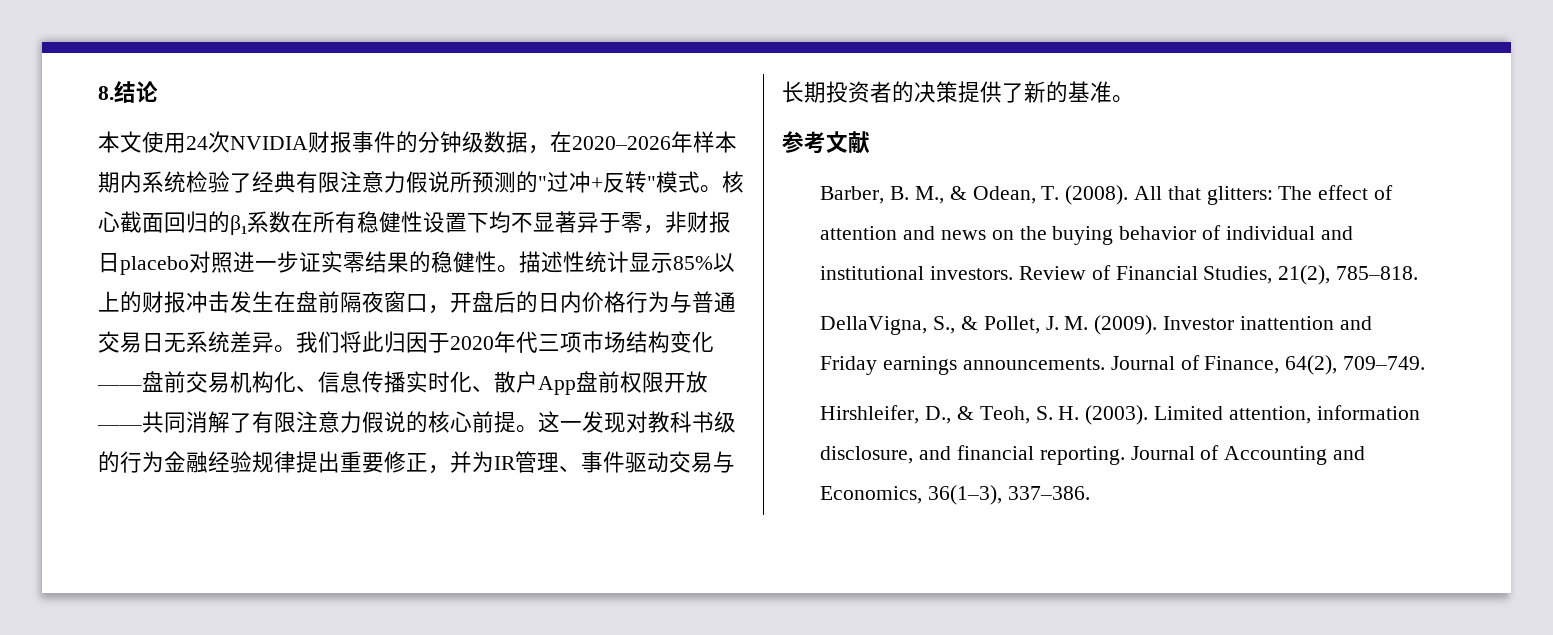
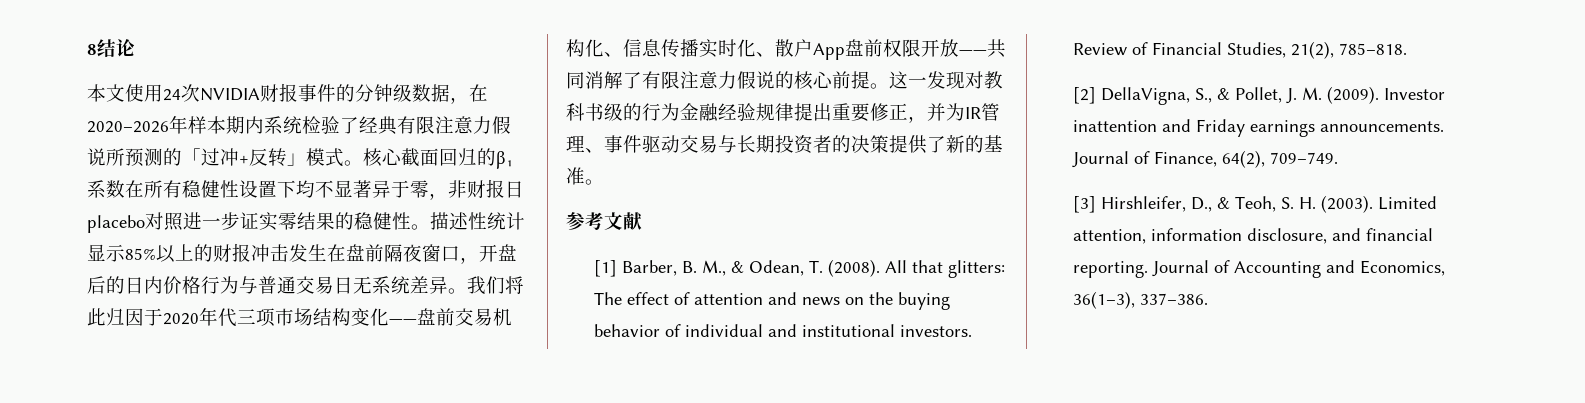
- 8.结论
+ 8结论
- 本文使用24次NVIDIA财报事件的分钟级数据，在2020–2026年样本期内系统检验了经典有限注意力假说所预测的"过冲+反转"模式。
+ 本文使用24次NVIDIA财报事件的分钟级数据，在2020–2026年样本期内系统检验了经典有限注意力假说所预测的「过冲+反转」模式。
- Barber, B. M., & Odean, T. (2008).
+ [1] Barber, B. M., & Odean, T. (2008).
- DellaVigna, S., & Pollet, J. M. (2009).
+ [2] DellaVigna, S., & Pollet, J. M. (2009).
- Hirshleifer, D., & Teoh, S. H. (2003).
+ [3] Hirshleifer, D., & Teoh, S. H. (2003).

